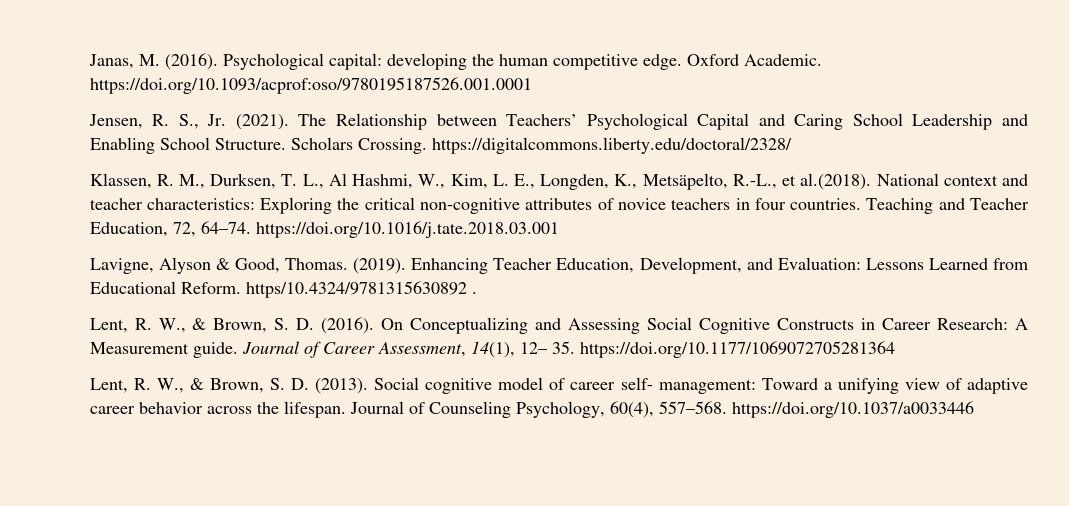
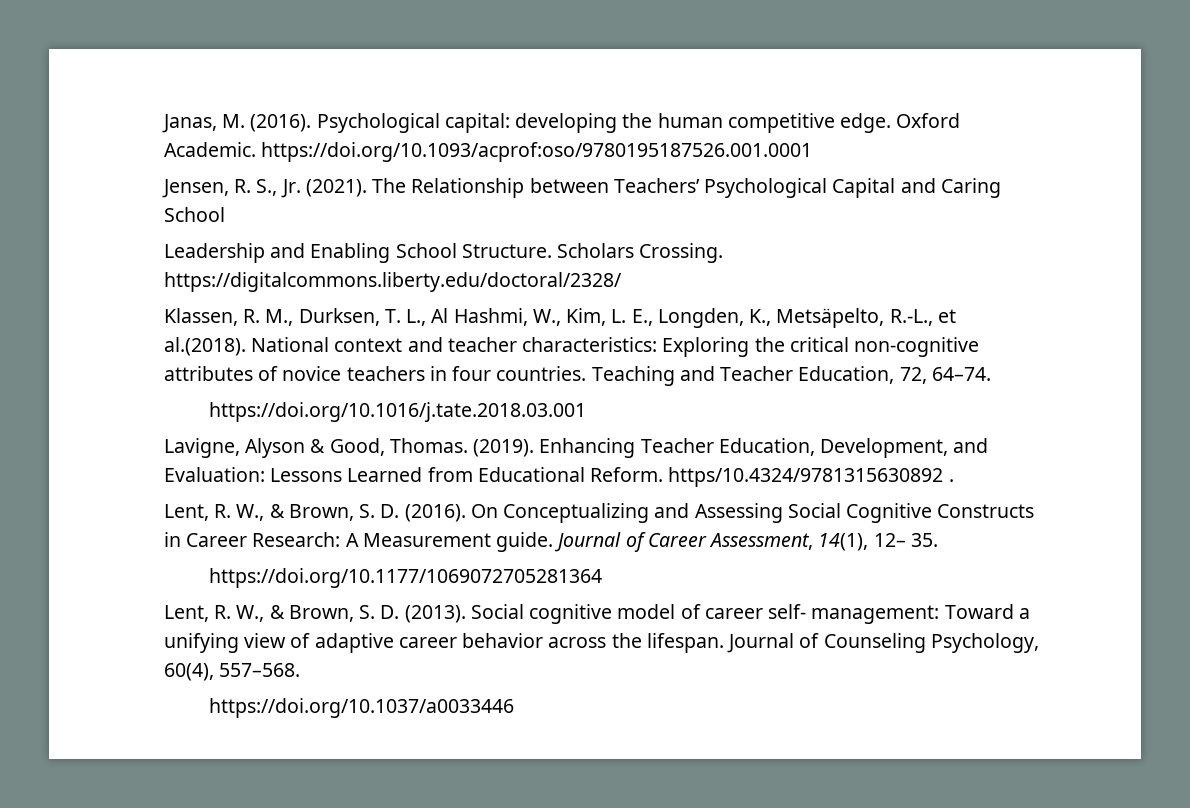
- The Relationship between Teachers’ Psychological Capital and Caring School Leadership and Enabling School Structure.
+ The Relationship between Teachers’ Psychological Capital and Caring School
+ Leadership and Enabling School Structure.
- Teaching and Teacher Education, 72, 64–74. https://doi.org/10.1016/j.tate.2018.03.001
+ Teaching and Teacher Education, 72, 64–74.
+ https://doi.org/10.1016/j.tate.2018.03.001
- Journal of Career Assessment, 14(1), 12– 35. https://doi.org/10.1177/1069072705281364
+ Journal of Career Assessment, 14(1), 12– 35.
+ https://doi.org/10.1177/1069072705281364
- Journal of Counseling Psychology, 60(4), 557–568. https://doi.org/10.1037/a0033446
+ Journal of Counseling Psychology, 60(4), 557–568.
+ https://doi.org/10.1037/a0033446

